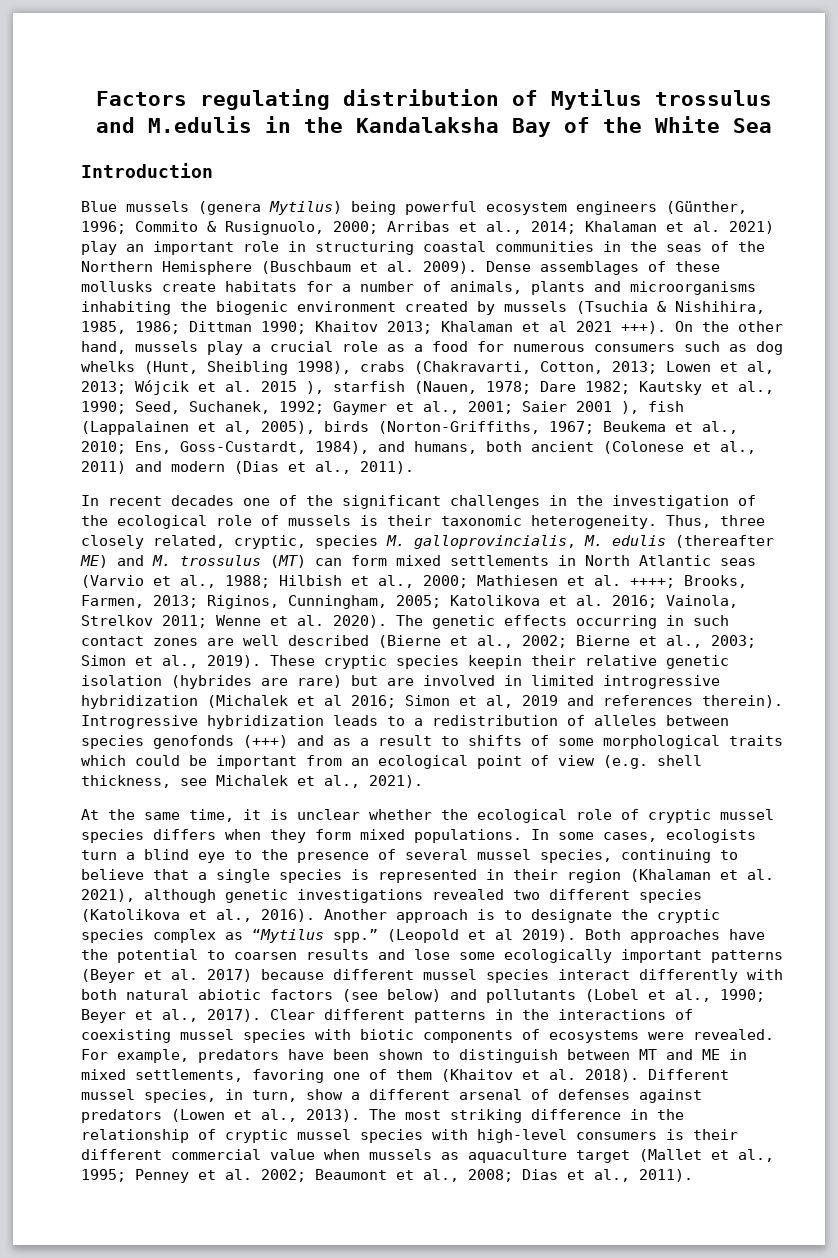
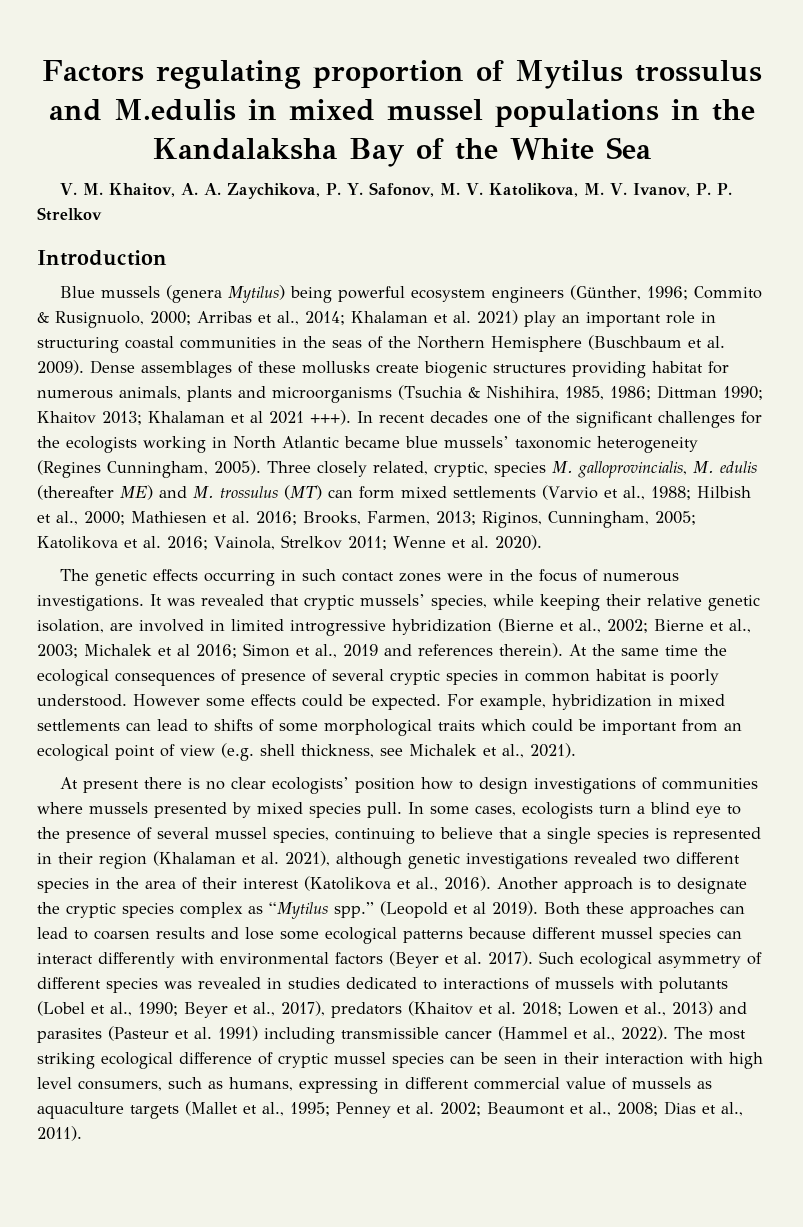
- Factors regulating distribution of Mytilus trossulus and M.edulis in the Kandalaksha Bay of the White Sea
+ Factors regulating proportion of Mytilus trossulus and M.edulis in mixed mussel populations in the Kandalaksha Bay of the White Sea
+ V. M. Khaitov, A. A. Zaychikova, P. Y. Safonov, M. V. Katolikova, M. V. Ivanov, P. P. Strelkov
- Dense assemblages of these mollusks create habitats for a number of animals, plants and microorganisms inhabiting the biogenic environment created by mussels (Tsuchia & Nishihira, 1985, 1986; Dittman 1990; Khaitov 2013; Khalaman et al 2021 +++). On the other hand, mussels play a crucial role as a food for numerous consumers such as dog whelks (Hunt, Sheibling 1998), crabs (Chakravarti, Cotton, 2013; Lowen et al, 2013; Wójcik et al. 2015 ), starfish (Nauen, 1978; Dare 1982; Kautsky et al., 1990; Seed, Suchanek, 1992; Gaymer et al., 2001; Saier 2001 ), fish (Lappalainen et al, 2005), birds (Norton-Griffiths, 1967; Beukema et al., 2010; Ens, Goss-Custardt, 1984), and humans, both ancient (Colonese et al., 2011) and modern (Dias et al., 2011).
- In recent decades one of the significant challenges in the investigation of the ecological role of mussels is their taxonomic heterogeneity. Thus, three closely related, cryptic, species M. galloprovincialis, M. edulis (thereafter ME) and M. trossulus (MT) can form mixed settlements in North Atlantic seas (Varvio et al., 1988;
+ Dense assemblages of these mollusks create biogenic structures providing habitat for numerous animals, plants and microorganisms (Tsuchia & Nishihira, 1985, 1986; Dittman 1990; Khaitov 2013; Khalaman et al 2021 +++). In recent decades one of the significant challenges for the ecologists working in North Atlantic became blue mussels’ taxonomic heterogeneity (Regines Cunningham, 2005). Three closely related, cryptic, species M. galloprovincialis, M. edulis (thereafter ME) and M. trossulus (MT) can form mixed settlements (Varvio et al., 1988;
- Mathiesen et al. ++++;
+ Mathiesen et al. 2016;
- Wenne et al. 2020). The genetic effects occurring in such contact zones are well described (Bierne et al., 2002;
+ Wenne et al. 2020).
+ The genetic effects occurring in such contact zones were in the focus of numerous investigations. It was revealed that cryptic mussels’ species, while keeping their relative genetic isolation, are involved in limited introgressive hybridization (Bierne et al., 2002;
- Simon et al., 2019). These cryptic species keepin their relative genetic isolation (hybrides are rare) but are involved in limited introgressive hybridization (Michalek et al 2016;
+ Michalek et al 2016;
- Simon et al, 2019 and references therein).
+ Simon et al., 2019 and references therein).
- Introgressive hybridization leads to a redistribution of alleles between species genofonds (+++) and as a result to shifts of some morphological traits which could be important from an ecological point of view (e.g. shell thickness, see Michalek et al., 2021).
+ At the same time the ecological consequences of presence of several cryptic species in common habitat is poorly understood. However some effects could be expected. For example, hybridization in mixed settlements can lead to shifts of some morphological traits which could be important from an ecological point of view (e.g. shell thickness, see Michalek et al., 2021).
- At the same time, it is unclear whether the ecological role of cryptic mussel species differs when they form mixed populations.
+ At present there is no clear ecologists’ position how to design investigations of communities where mussels presented by mixed species pull.
- In some cases, ecologists turn a blind eye to the presence of several mussel species, continuing to believe that a single species is represented in their region (Khalaman et al. 2021), although genetic investigations revealed two different species (Katolikova et al., 2016).
+ In some cases, ecologists turn a blind eye to the presence of several mussel species, continuing to believe that a single species is represented in their region (Khalaman et al. 2021), although genetic investigations revealed two different species in the area of their interest (Katolikova et al., 2016).
- Both approaches have the potential to coarsen results and lose some ecologically important patterns (Beyer et al. 2017) because different mussel species interact differently with both natural abiotic factors (see below) and pollutants (Lobel et al., 1990; Beyer et al., 2017). Clear different patterns in the interactions of coexisting mussel species with biotic components of ecosystems were revealed. For example, predators have been shown to distinguish between MT and ME in mixed settlements, favoring one of them (Khaitov et al. 2018). Different mussel species, in turn, show a different arsenal of defenses against predators (Lowen et al., 2013). The most striking difference in the relationship of cryptic mussel species with high-level consumers is their different commercial value when mussels as aquaculture target (Mallet et al., 1995; Penney et al. 2002; Beaumont et al., 2008; Dias et al., 2011).
+ Both these approaches can lead to coarsen results and lose some ecological patterns because different mussel species can interact differently with environmental factors (Beyer et al. 2017). Such ecological asymmetry of different species was revealed in studies dedicated to interactions of mussels with polutants (Lobel et al., 1990; Beyer et al., 2017), predators (Khaitov et al. 2018; Lowen et al., 2013) and parasites (Pasteur et al. 1991) including transmissible cancer (Hammel et al., 2022). The most striking ecological difference of cryptic mussel species can be seen in their interaction with high level consumers, such as humans, expressing in different commercial value of mussels as aquaculture targets (Mallet et al., 1995; Penney et al. 2002; Beaumont et al., 2008; Dias et al., 2011).

